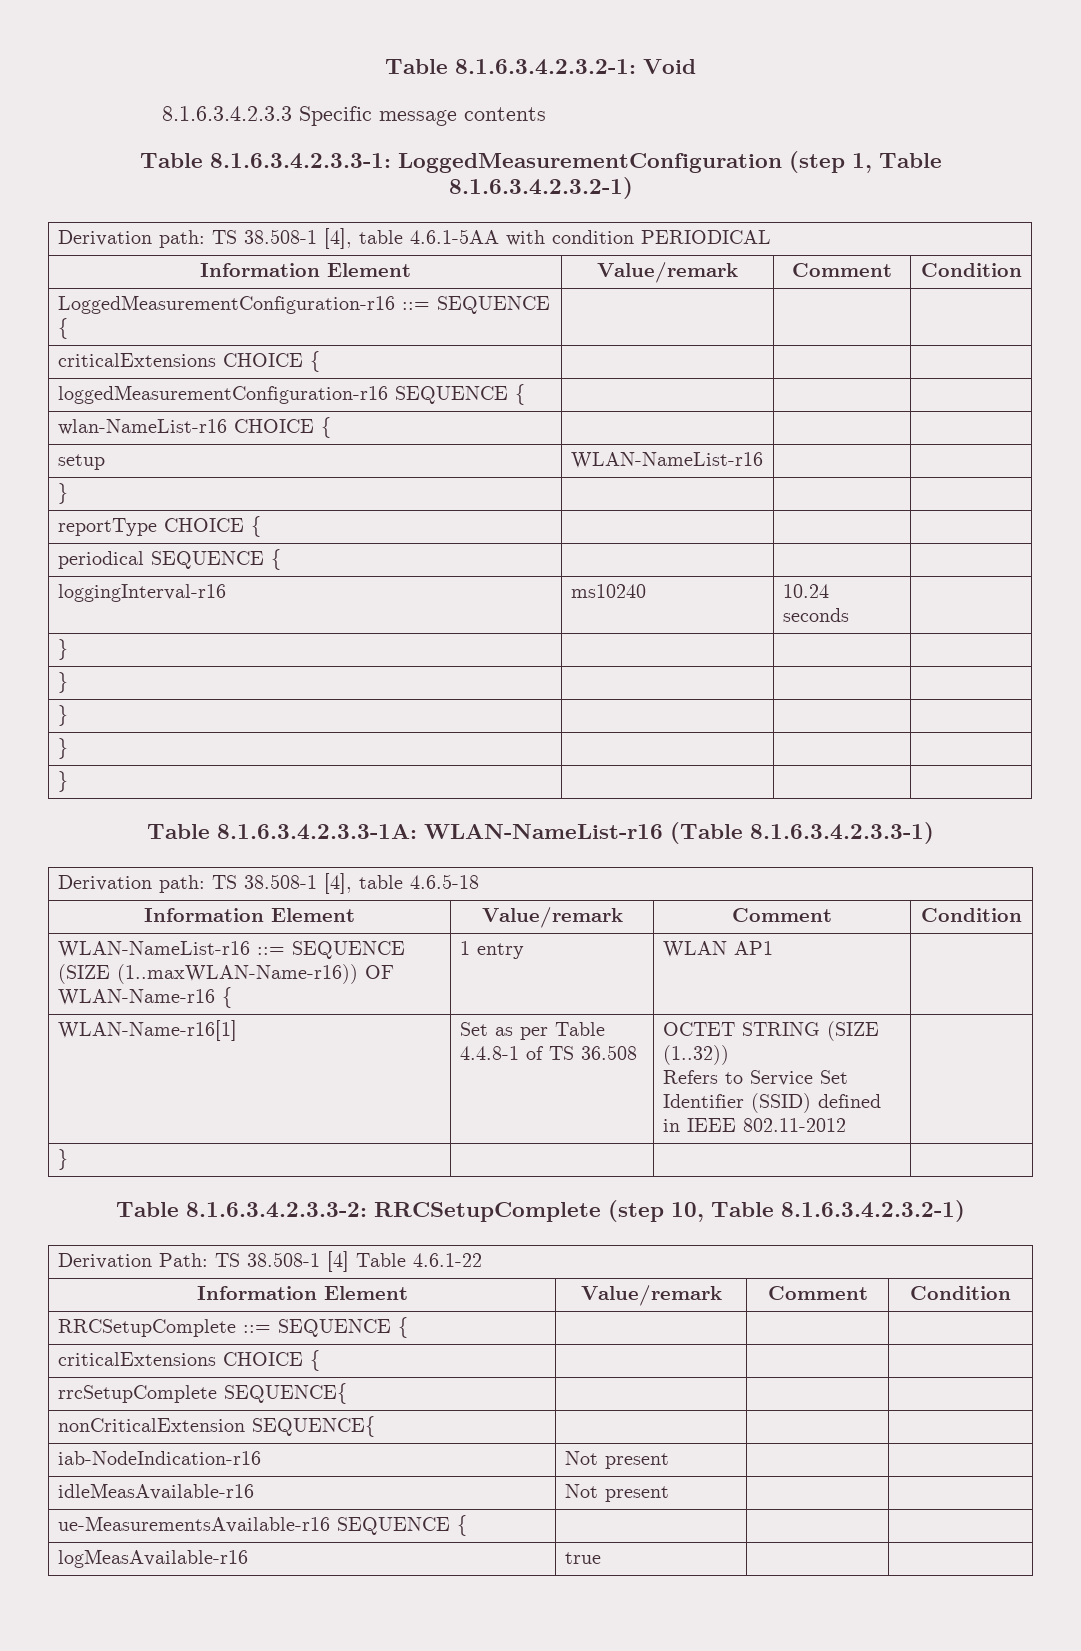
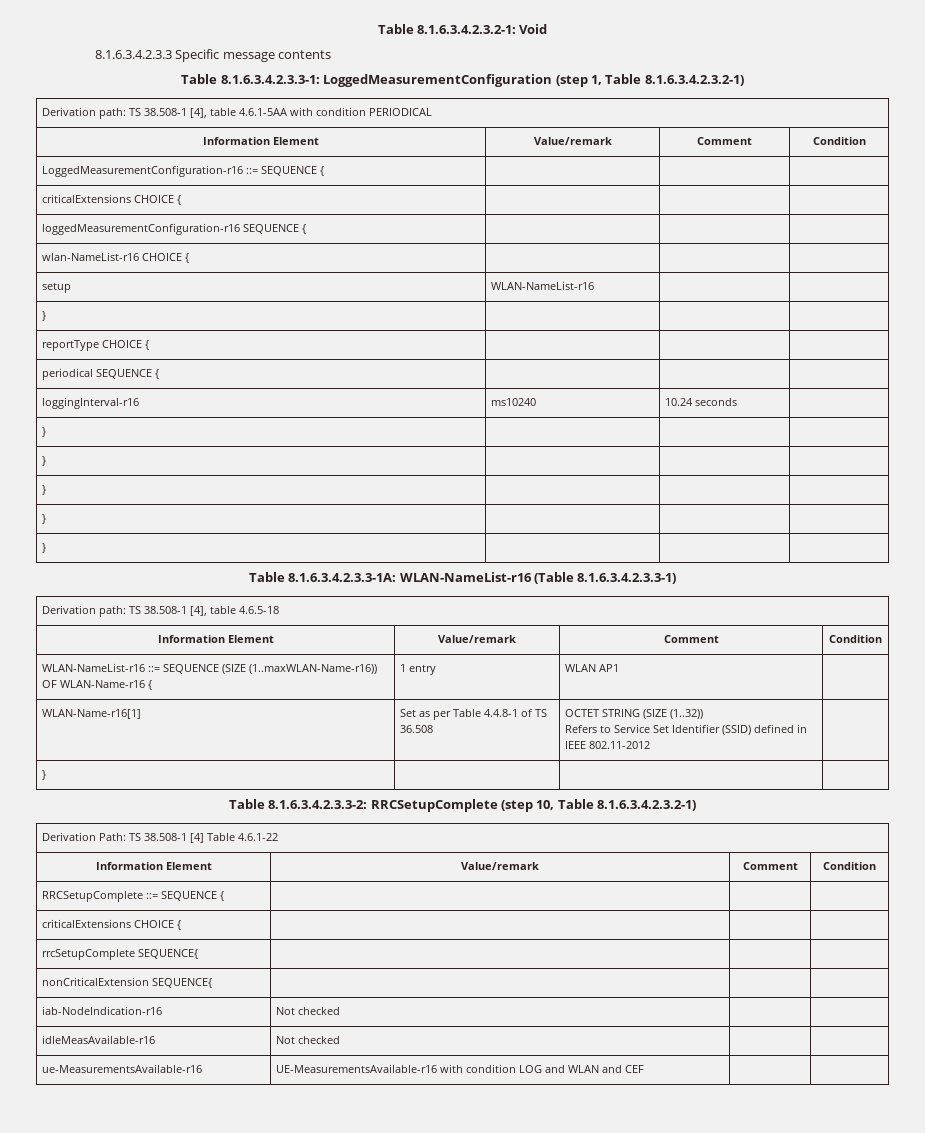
- iab-NodeIndication-r16 | Not present | |
+ iab-NodeIndication-r16 | Not checked | |
- idleMeasAvailable-r16 | Not present | |
+ idleMeasAvailable-r16 | Not checked | |
- ue-MeasurementsAvailable-r16 SEQUENCE { | | |
- logMeasAvailable-r16 | true | |
+ ue-MeasurementsAvailable-r16 | UE-MeasurementsAvailable-r16 with condition LOG and WLAN and CEF | |

